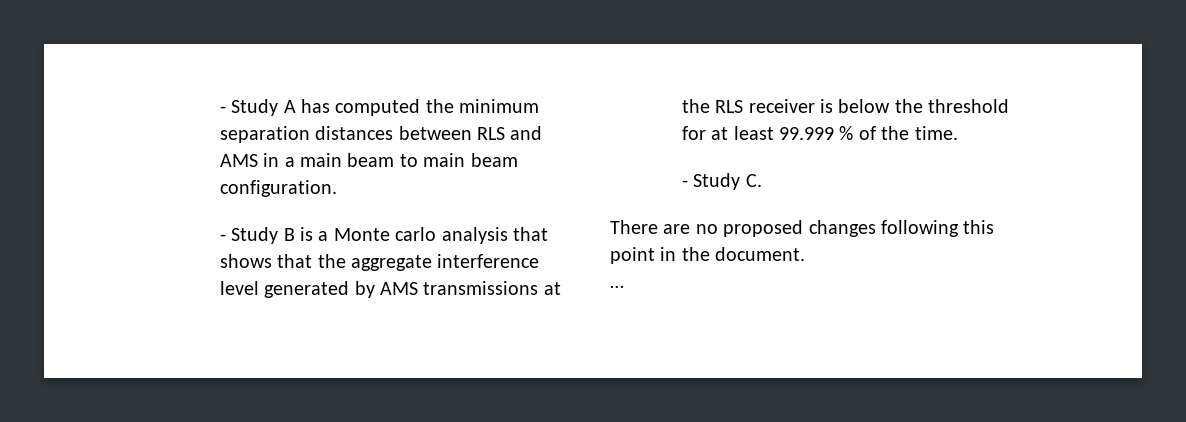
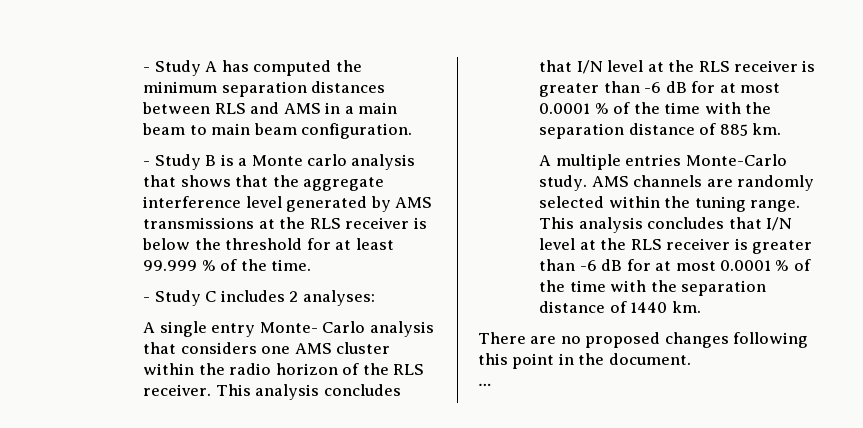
- - Study C.
+ - Study C includes 2 analyses:
+ A single entry Monte- Carlo analysis that considers one AMS cluster within the radio horizon of the RLS receiver. This analysis concludes that I/N level at the RLS receiver is greater than -6 dB for at most 0.0001 % of the time with the separation distance of 885 km.
+ A multiple entries Monte-Carlo study. AMS channels are randomly selected within the tuning range. This analysis concludes that I/N level at the RLS receiver is greater than -6 dB for at most 0.0001 % of the time with the separation distance of 1440 km.

